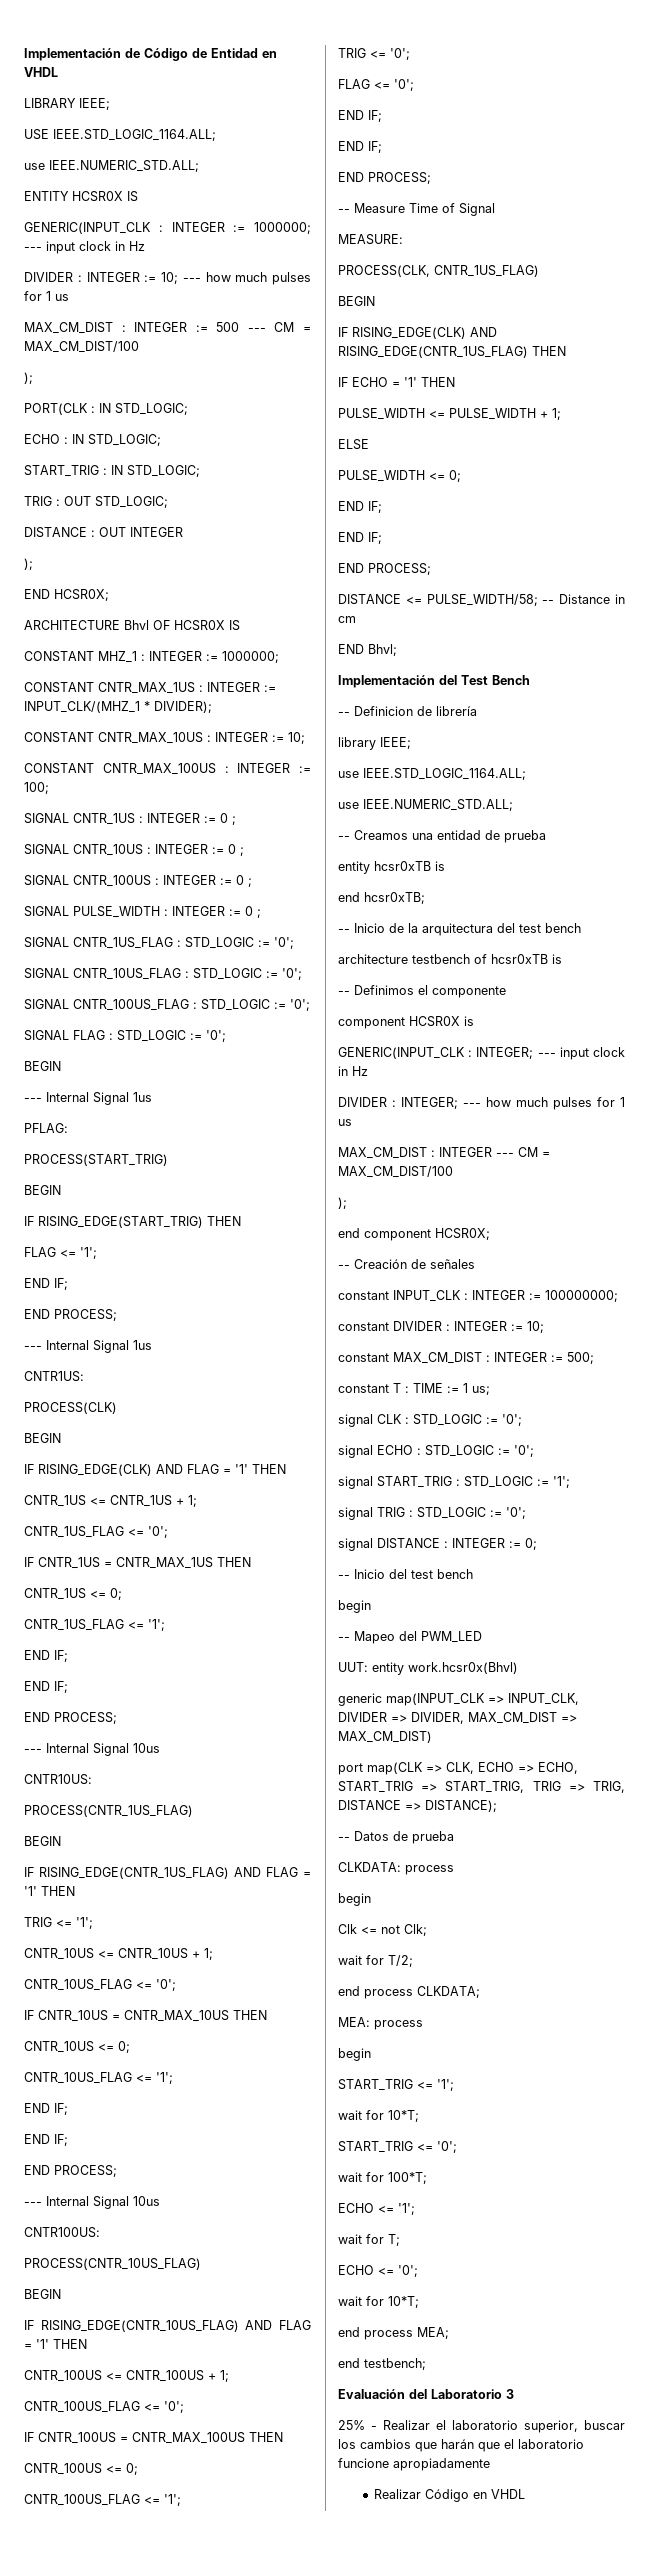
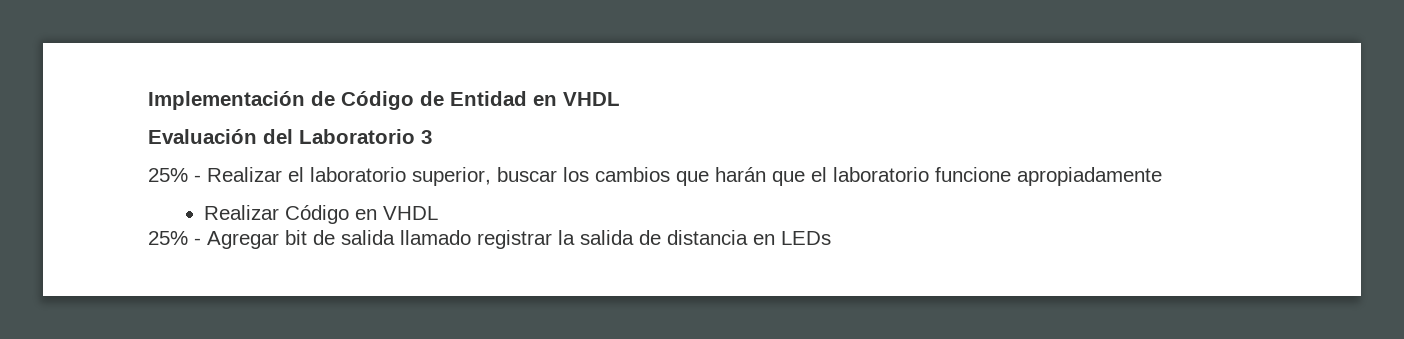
- LIBRARY IEEE;
- USE IEEE.STD_LOGIC_1164.ALL;
- use IEEE.NUMERIC_STD.ALL;
- ENTITY HCSR0X IS
- GENERIC(INPUT_CLK : INTEGER := 1000000; --- input clock in Hz
- DIVIDER : INTEGER := 10; --- how much pulses for 1 us
- MAX_CM_DIST : INTEGER := 500 --- CM = MAX_CM_DIST/100
- );
- PORT(CLK : IN STD_LOGIC;
- ECHO : IN STD_LOGIC;
- START_TRIG : IN STD_LOGIC;
- TRIG : OUT STD_LOGIC;
- DISTANCE : OUT INTEGER
- );
- END HCSR0X;
- ARCHITECTURE Bhvl OF HCSR0X IS
- CONSTANT MHZ_1 : INTEGER := 1000000;
- CONSTANT CNTR_MAX_1US : INTEGER := INPUT_CLK/(MHZ_1 * DIVIDER);
- CONSTANT CNTR_MAX_10US : INTEGER := 10;
- CONSTANT CNTR_MAX_100US : INTEGER := 100;
- SIGNAL CNTR_1US : INTEGER := 0 ;
- SIGNAL CNTR_10US : INTEGER := 0 ;
- SIGNAL CNTR_100US : INTEGER := 0 ;
- SIGNAL PULSE_WIDTH : INTEGER := 0 ;
- SIGNAL CNTR_1US_FLAG : STD_LOGIC := '0';
- SIGNAL CNTR_10US_FLAG : STD_LOGIC := '0';
- SIGNAL CNTR_100US_FLAG : STD_LOGIC := '0';
- SIGNAL FLAG : STD_LOGIC := '0';
- BEGIN
- --- Internal Signal 1us
- PFLAG:
- PROCESS(START_TRIG)
- BEGIN
- IF RISING_EDGE(START_TRIG) THEN
- FLAG <= '1';
- END IF;
- END PROCESS;
- --- Internal Signal 1us
- CNTR1US:
- PROCESS(CLK)
- BEGIN
- IF RISING_EDGE(CLK) AND FLAG = '1' THEN
- CNTR_1US <= CNTR_1US + 1;
- CNTR_1US_FLAG <= '0';
- IF CNTR_1US = CNTR_MAX_1US THEN
- CNTR_1US <= 0;
- CNTR_1US_FLAG <= '1';
- END IF;
- END IF;
- END PROCESS;
- --- Internal Signal 10us
- CNTR10US:
- PROCESS(CNTR_1US_FLAG)
- BEGIN
- IF RISING_EDGE(CNTR_1US_FLAG) AND FLAG = '1' THEN
- TRIG <= '1';
- CNTR_10US <= CNTR_10US + 1;
- CNTR_10US_FLAG <= '0';
- IF CNTR_10US = CNTR_MAX_10US THEN
- CNTR_10US <= 0;
- CNTR_10US_FLAG <= '1';
- END IF;
- END IF;
- END PROCESS;
- --- Internal Signal 10us
- CNTR100US:
- PROCESS(CNTR_10US_FLAG)
- BEGIN
- IF RISING_EDGE(CNTR_10US_FLAG) AND FLAG = '1' THEN
- CNTR_100US <= CNTR_100US + 1;
- CNTR_100US_FLAG <= '0';
- IF CNTR_100US = CNTR_MAX_100US THEN
- CNTR_100US <= 0;
- CNTR_100US_FLAG <= '1';
- TRIG <= '0';
- FLAG <= '0';
- END IF;
- END IF;
- END PROCESS;
- -- Measure Time of Signal
- MEASURE:
- PROCESS(CLK, CNTR_1US_FLAG)
- BEGIN
- IF RISING_EDGE(CLK) AND RISING_EDGE(CNTR_1US_FLAG) THEN
- IF ECHO = '1' THEN
- PULSE_WIDTH <= PULSE_WIDTH + 1;
- ELSE
- PULSE_WIDTH <= 0;
- END IF;
- END IF;
- END PROCESS;
- DISTANCE <= PULSE_WIDTH/58; -- Distance in cm
- END Bhvl;
- Implementación del Test Bench
- -- Definicion de librería
- library IEEE;
- use IEEE.STD_LOGIC_1164.ALL;
- use IEEE.NUMERIC_STD.ALL;
- -- Creamos una entidad de prueba
- entity hcsr0xTB is
- end hcsr0xTB;
- -- Inicio de la arquitectura del test bench
- architecture testbench of hcsr0xTB is
- -- Definimos el componente
- component HCSR0X is
- GENERIC(INPUT_CLK : INTEGER; --- input clock in Hz
- DIVIDER : INTEGER; --- how much pulses for 1 us
- MAX_CM_DIST : INTEGER --- CM = MAX_CM_DIST/100
- );
- end component HCSR0X;
- -- Creación de señales
- constant INPUT_CLK : INTEGER := 100000000;
- constant DIVIDER : INTEGER := 10;
- constant MAX_CM_DIST : INTEGER := 500;
- constant T : TIME := 1 us;
- signal CLK : STD_LOGIC := '0';
- signal ECHO : STD_LOGIC := '0';
- signal START_TRIG : STD_LOGIC := '1';
- signal TRIG : STD_LOGIC := '0';
- signal DISTANCE : INTEGER := 0;
- -- Inicio del test bench
- begin
- -- Mapeo del PWM_LED
- UUT: entity work.hcsr0x(Bhvl)
- generic map(INPUT_CLK => INPUT_CLK, DIVIDER => DIVIDER, MAX_CM_DIST => MAX_CM_DIST)
- port map(CLK => CLK, ECHO => ECHO, START_TRIG => START_TRIG, TRIG => TRIG, DISTANCE => DISTANCE);
- -- Datos de prueba
- CLKDATA: process
- begin
- Clk <= not Clk;
- wait for T/2;
- end process CLKDATA;
- MEA: process
- begin
- START_TRIG <= '1';
- wait for 10*T;
- START_TRIG <= '0';
- wait for 100*T;
- ECHO <= '1';
- wait for T;
- ECHO <= '0';
- wait for 10*T;
- end process MEA;
- end testbench;
+ 25% - Agregar bit de salida llamado registrar la salida de distancia en LEDs

